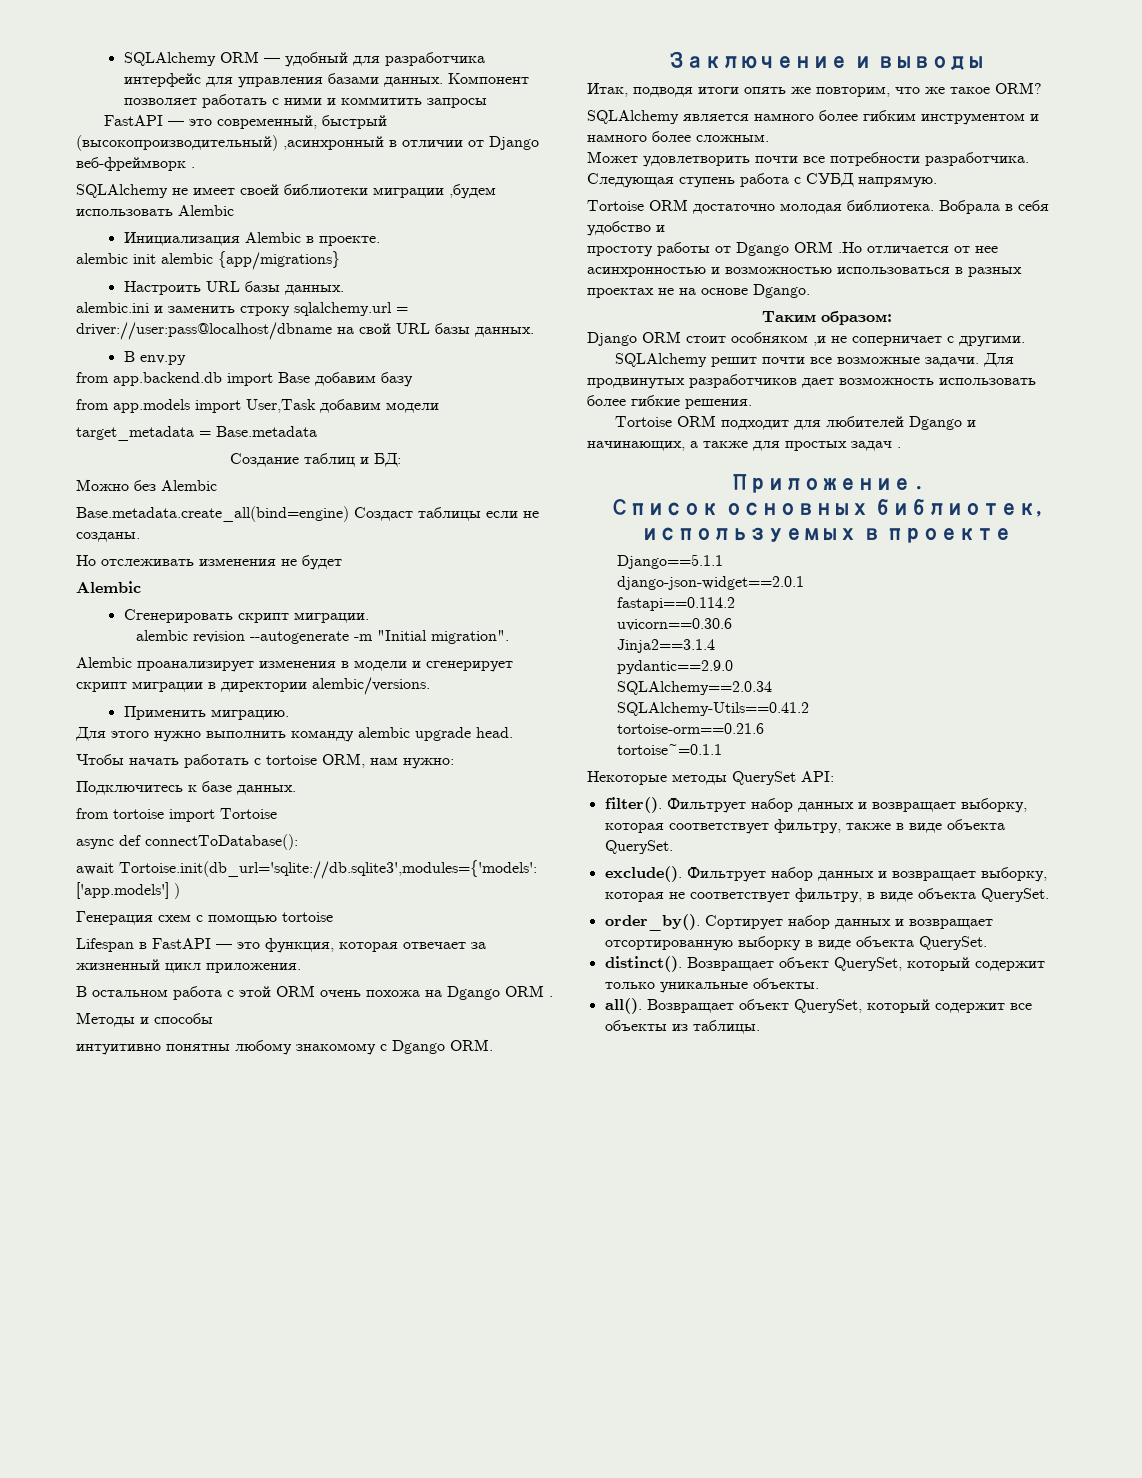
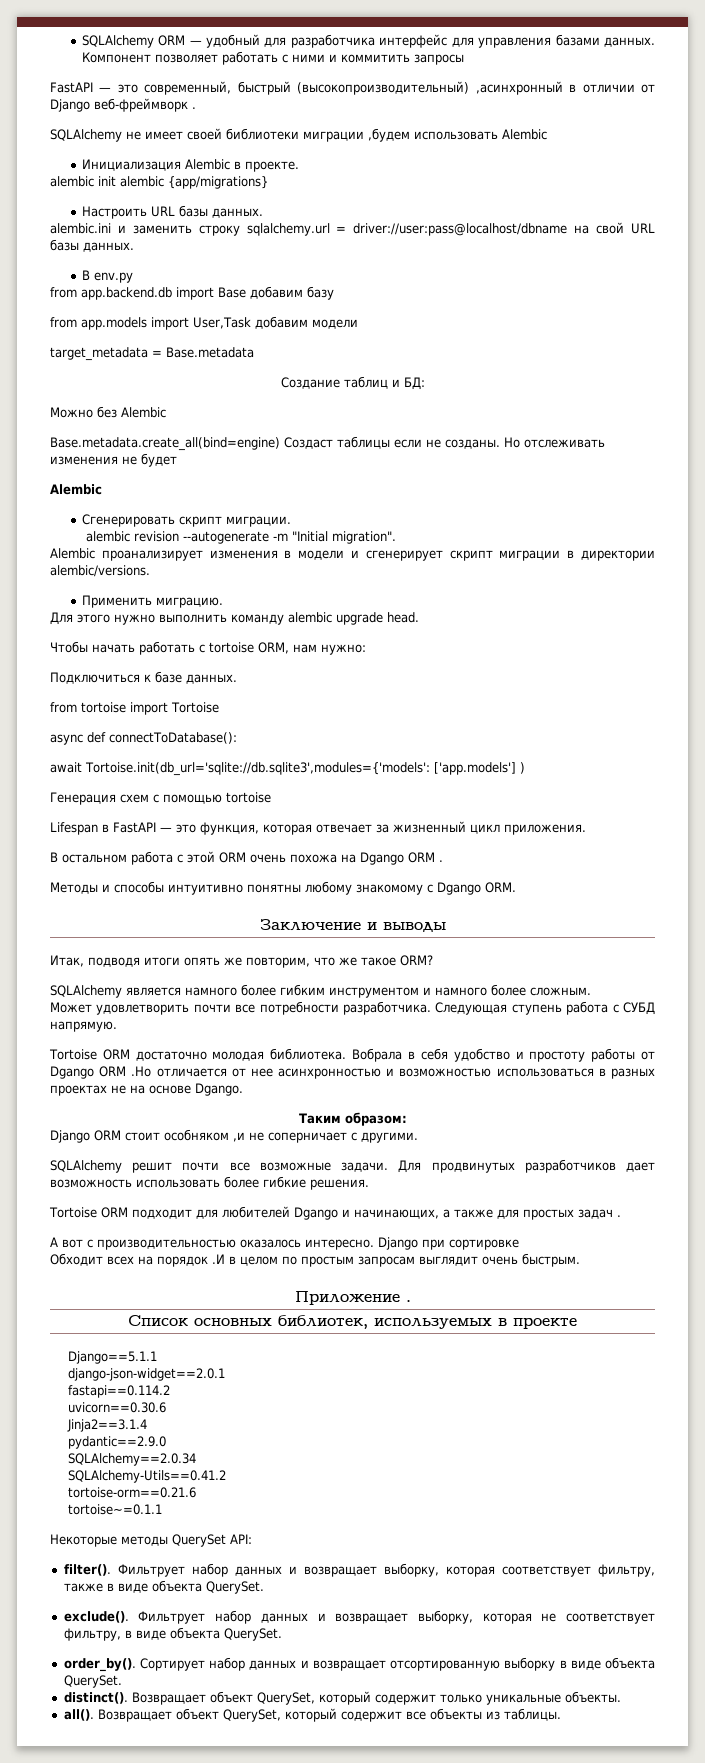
- Base.metadata.create_all(bind=engine) Создаст таблицы если не созданы.
- Но отслеживать изменения не будет
+ Base.metadata.create_all(bind=engine) Создаст таблицы если не созданы. Но отслеживать изменения не будет
- Подключитесь к базе данных.
+ Подключиться к базе данных.
- Методы и способы
- интуитивно понятны любому знакомому с Dgango ORM.
+ Методы и способы интуитивно понятны любому знакомому с Dgango ORM.
- Вобрала в себя удобство и
- простоту работы от Dgango ORM .Но отличается от нее асинхронностью и возможностью использоваться в разных проектах не на основе Dgango.
+ Вобрала в себя удобство и простоту работы от Dgango ORM .Но отличается от нее асинхронностью и возможностью использоваться в разных проектах не на основе Dgango.
+ А вот с производительностью оказалось интересно. Django при сортировке
+ Обходит всех на порядок .И в целом по простым запросам выглядит очень быстрым.

